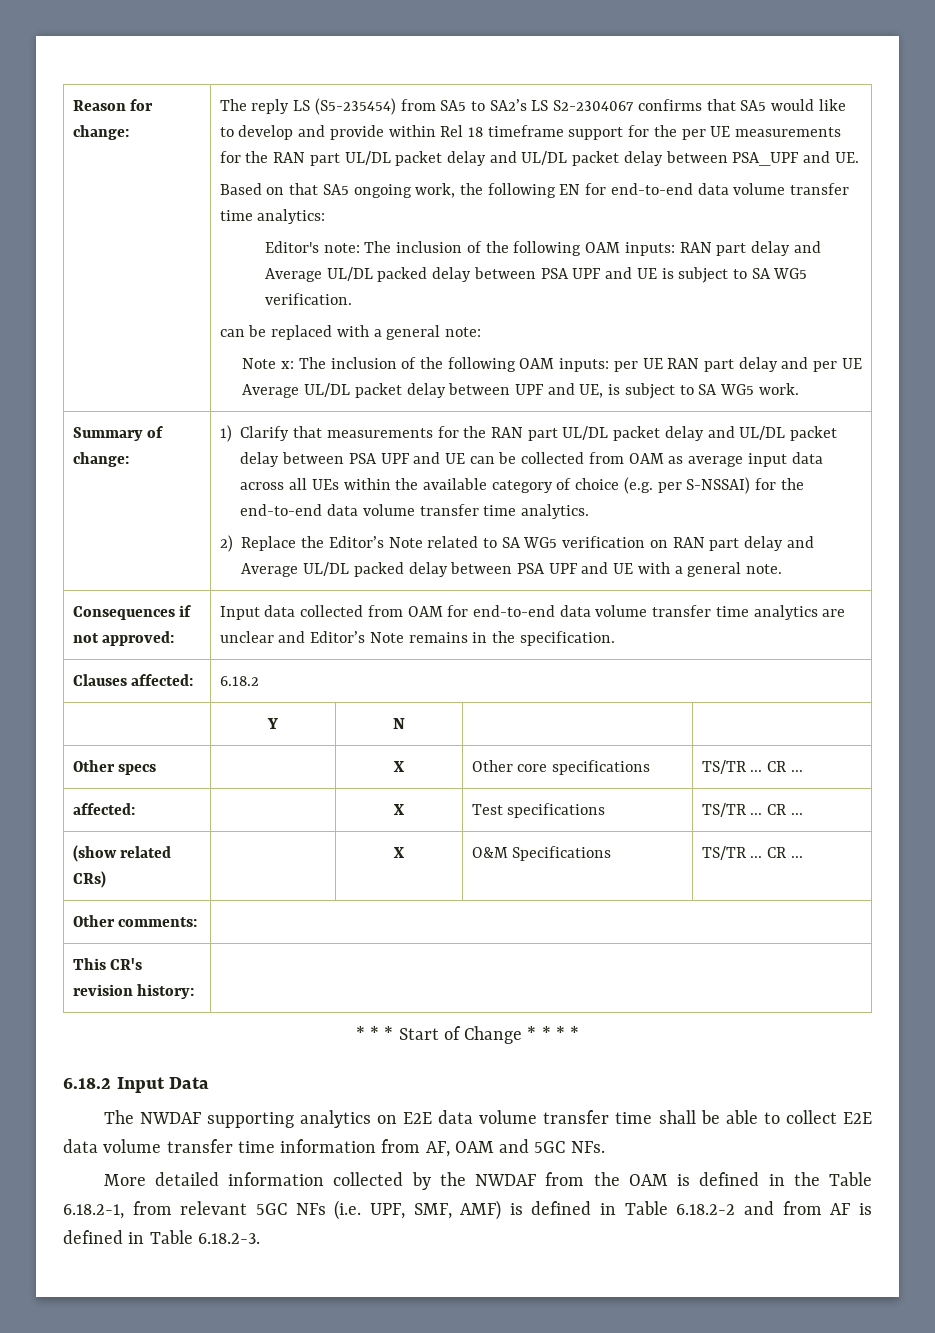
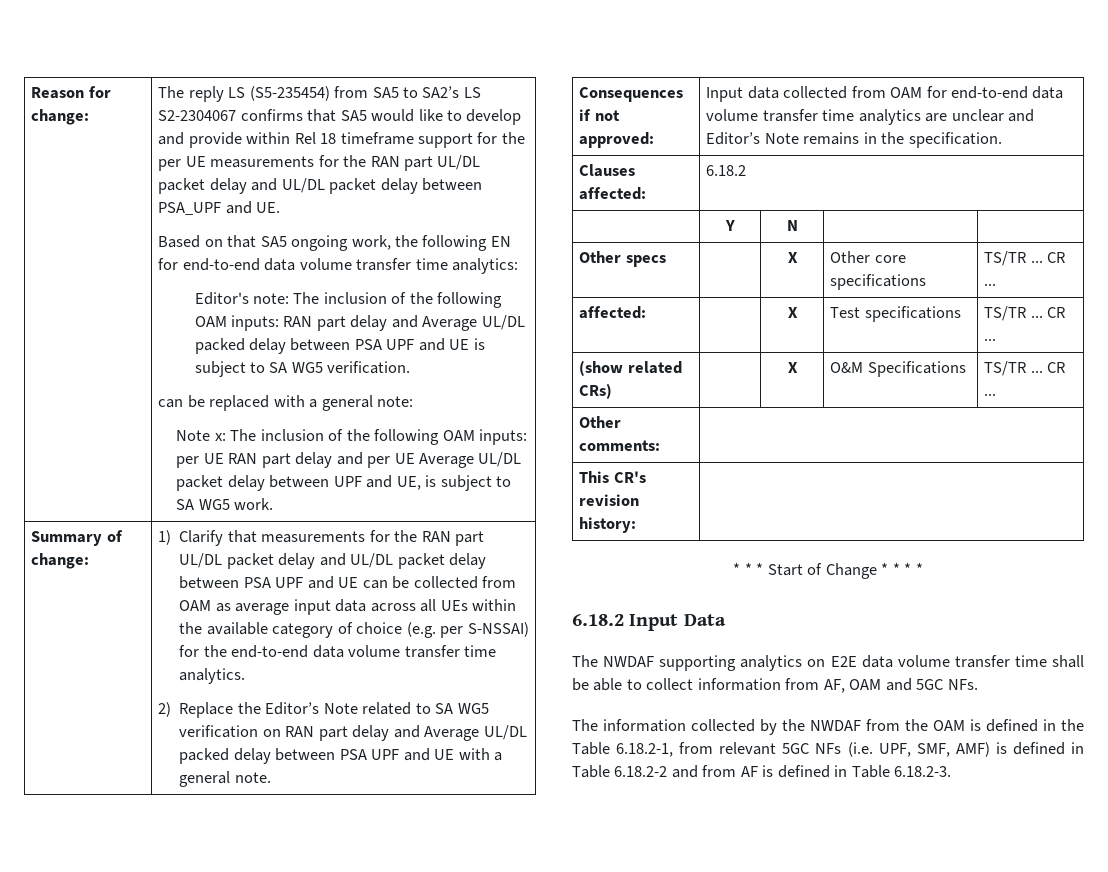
- The NWDAF supporting analytics on E2E data volume transfer time shall be able to collect E2E data volume transfer time information from AF, OAM and 5GC NFs.
+ The NWDAF supporting analytics on E2E data volume transfer time shall be able to collect information from AF, OAM and 5GC NFs.
- More detailed information collected by the NWDAF from the OAM is defined in the Table 6.18.2-1, from relevant 5GC NFs (i.e. UPF, SMF, AMF) is defined in Table 6.18.2-2 and from AF is defined in Table 6.18.2-3.
+ The information collected by the NWDAF from the OAM is defined in the Table 6.18.2-1, from relevant 5GC NFs (i.e. UPF, SMF, AMF) is defined in Table 6.18.2-2 and from AF is defined in Table 6.18.2-3.

